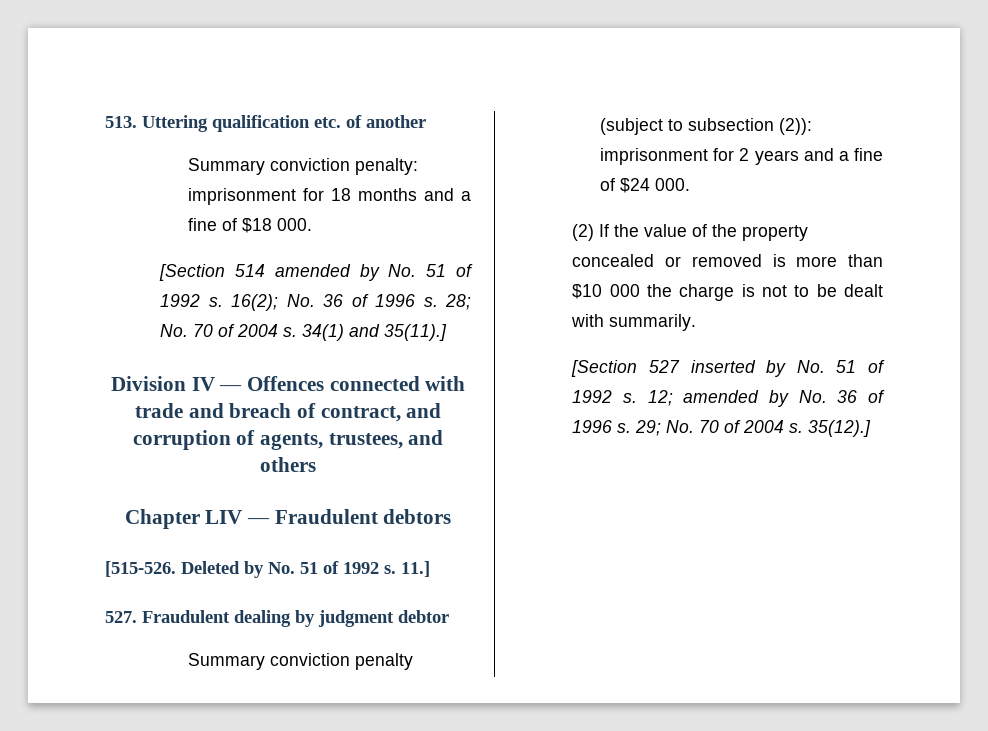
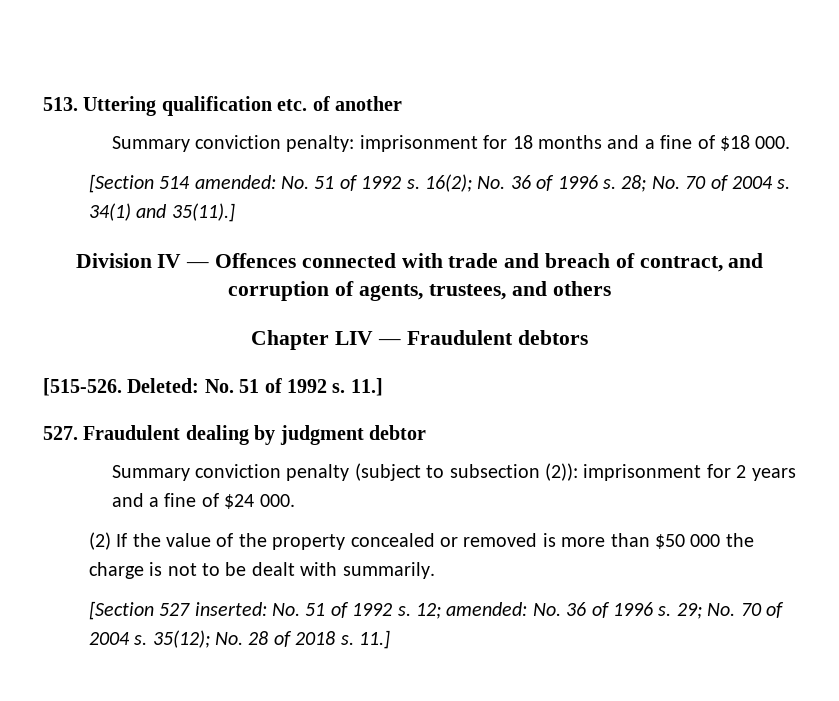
- [Section 514 amended by No. 51 of 1992 s.
+ [Section 514 amended: No. 51 of 1992 s.
- Deleted by No. 51 of 1992 s.
+ Deleted: No. 51 of 1992 s.
- (2) If the value of the property concealed or removed is more than $10 000 the charge is not to be dealt with summarily.
+ (2) If the value of the property concealed or removed is more than $50 000 the charge is not to be dealt with summarily.
- [Section 527 inserted by No. 51 of 1992 s.
+ [Section 527 inserted: No. 51 of 1992 s.
- 12; amended by No. 36 of 1996 s.
+ 12; amended: No. 36 of 1996 s.
- 35(12).]
+ 35(12); No. 28 of 2018 s. 11.]

